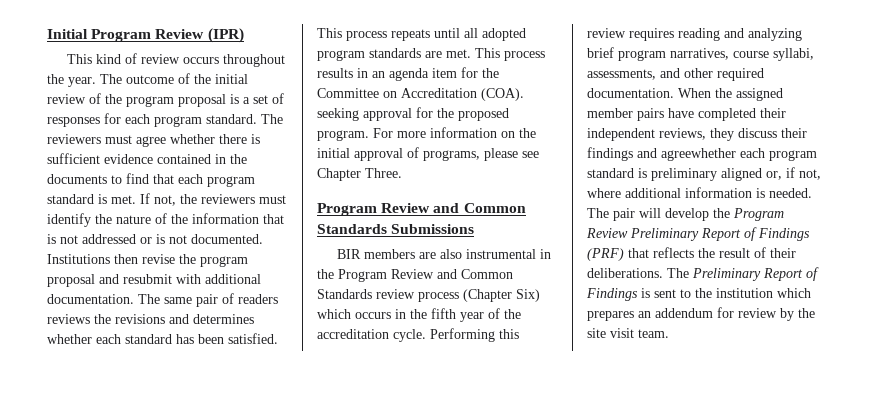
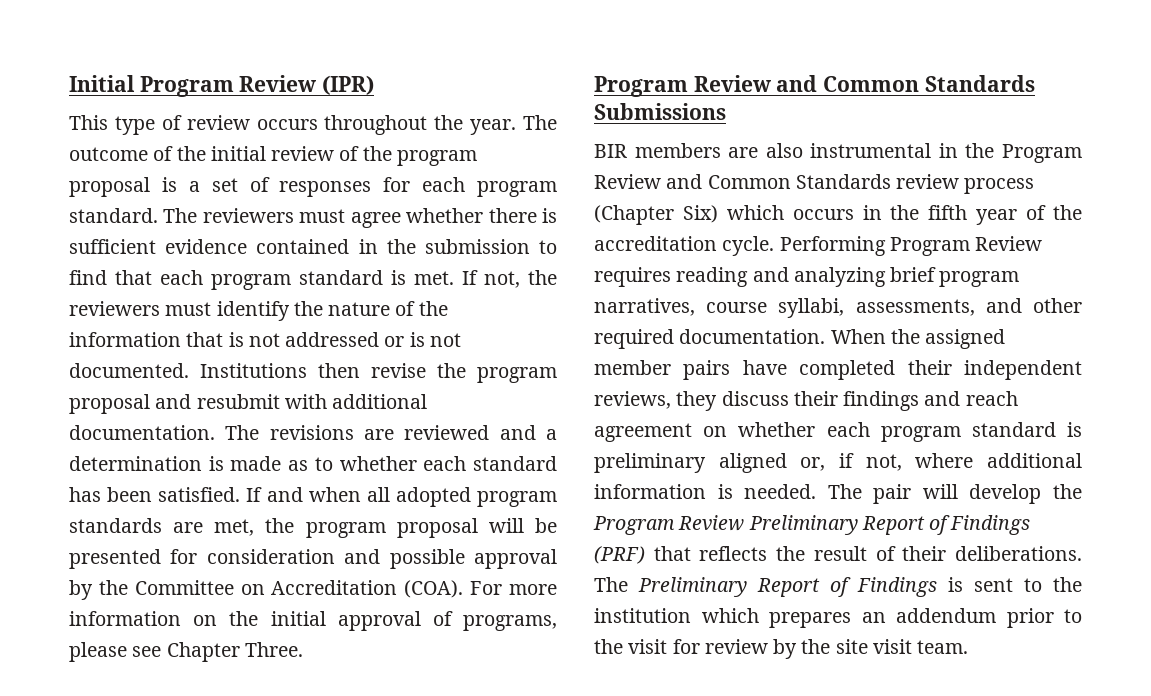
- This kind of review occurs throughout the year.
+ This type of review occurs throughout the year.
- The reviewers must agree whether there is sufficient evidence contained in the documents to find that each program standard is met.
+ The reviewers must agree whether there is sufficient evidence contained in the submission to find that each program standard is met.
- The same pair of readers reviews the revisions and determines whether each standard has been satisfied.
+ The revisions are reviewed and a determination is made as to whether each standard has been satisfied.
- This process repeats until all adopted program standards are met. This process results in an agenda item for the Committee on Accreditation (COA). seeking approval for the proposed program.
+ If and when all adopted program standards are met, the program proposal will be presented for consideration and possible approval by the Committee on Accreditation (COA).
- Performing this review requires reading and analyzing brief program narratives, course syllabi, assessments, and other required documentation.
+ Performing Program Review requires reading and analyzing brief program narratives, course syllabi, assessments, and other required documentation.
- When the assigned member pairs have completed their independent reviews, they discuss their findings and agreewhether each program standard is preliminary aligned or, if not, where additional information is needed.
+ When the assigned member pairs have completed their independent reviews, they discuss their findings and reach agreement on whether each program standard is preliminary aligned or, if not, where additional information is needed.
- The Preliminary Report of Findings is sent to the institution which prepares an addendum for review by the site visit team.
+ The Preliminary Report of Findings is sent to the institution which prepares an addendum prior to the visit for review by the site visit team.

